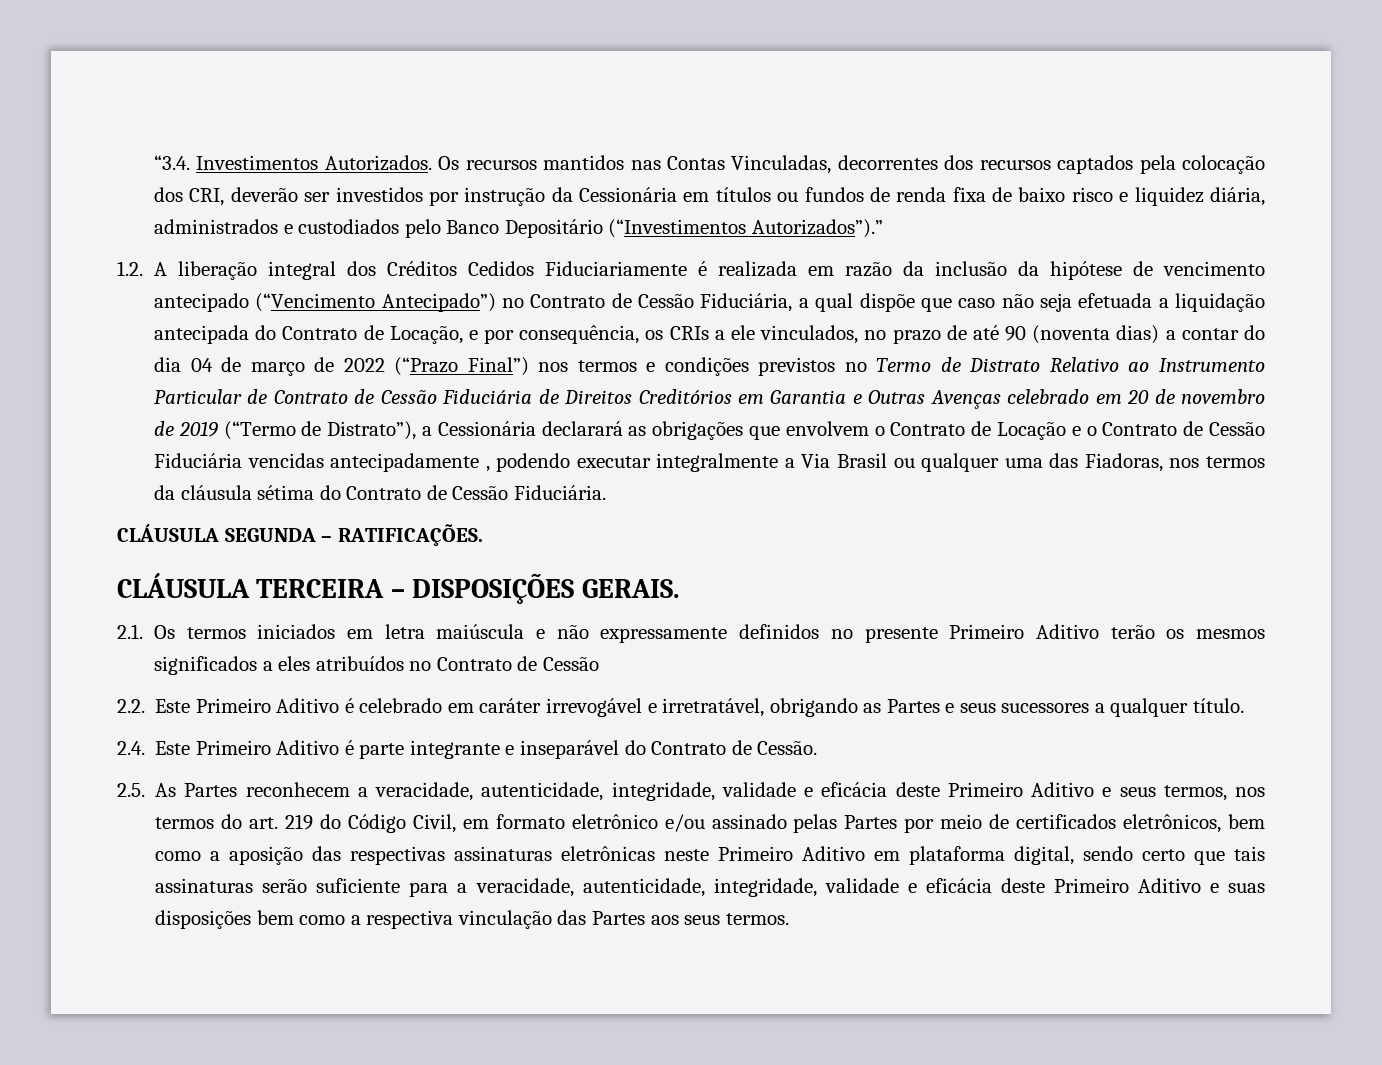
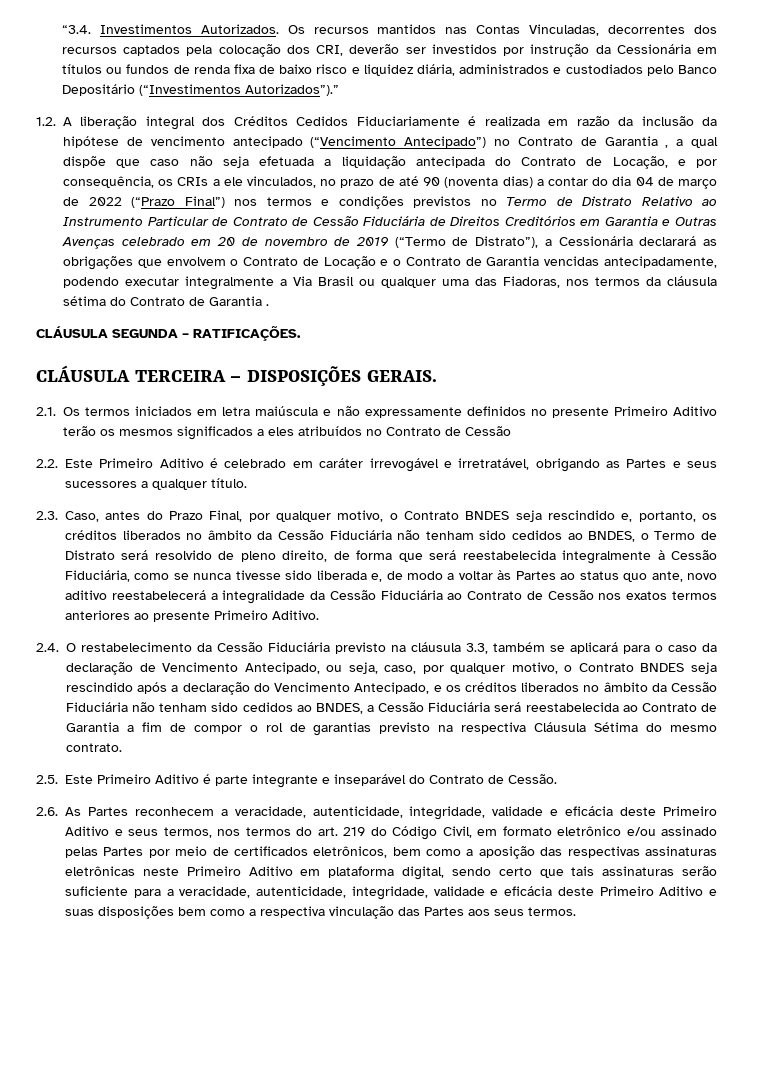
- 1.2. A liberação integral dos Créditos Cedidos Fiduciariamente é realizada em razão da inclusão da hipótese de vencimento antecipado (“Vencimento Antecipado”) no Contrato de Cessão Fiduciária, a qual dispõe que caso não seja efetuada a liquidação antecipada do Contrato de Locação, e por consequência, os CRIs a ele vinculados, no prazo de até 90 (noventa dias) a contar do dia 04 de março de 2022 (“Prazo Final”) nos termos e condições previstos no Termo de Distrato Relativo ao Instrumento Particular de Contrato de Cessão Fiduciária de Direitos Creditórios em Garantia e Outras Avenças celebrado em 20 de novembro de 2019 (“Termo de Distrato”), a Cessionária declarará as obrigações que envolvem o Contrato de Locação e o Contrato de Cessão Fiduciária vencidas antecipadamente , podendo executar integralmente a Via Brasil ou qualquer uma das Fiadoras, nos termos da cláusula sétima do Contrato de Cessão Fiduciária.
+ 1.2. A liberação integral dos Créditos Cedidos Fiduciariamente é realizada em razão da inclusão da hipótese de vencimento antecipado (“Vencimento Antecipado”) no Contrato de Garantia , a qual dispõe que caso não seja efetuada a liquidação antecipada do Contrato de Locação, e por consequência, os CRIs a ele vinculados, no prazo de até 90 (noventa dias) a contar do dia 04 de março de 2022 (“Prazo Final”) nos termos e condições previstos no Termo de Distrato Relativo ao Instrumento Particular de Contrato de Cessão Fiduciária de Direitos Creditórios em Garantia e Outras Avenças celebrado em 20 de novembro de 2019 (“Termo de Distrato”), a Cessionária declarará as obrigações que envolvem o Contrato de Locação e o Contrato de Garantia vencidas antecipadamente, podendo executar integralmente a Via Brasil ou qualquer uma das Fiadoras, nos termos da cláusula sétima do Contrato de Garantia .
- 2.4. Este Primeiro Aditivo é parte integrante e inseparável do Contrato de Cessão.
+ 2.3. Caso, antes do Prazo Final, por qualquer motivo, o Contrato BNDES seja rescindido e, portanto, os créditos liberados no âmbito da Cessão Fiduciária não tenham sido cedidos ao BNDES, o Termo de Distrato será resolvido de pleno direito, de forma que será reestabelecida integralmente à Cessão Fiduciária, como se nunca tivesse sido liberada e, de modo a voltar às Partes ao status quo ante, novo aditivo reestabelecerá a integralidade da Cessão Fiduciária ao Contrato de Cessão nos exatos termos anteriores ao presente Primeiro Aditivo.
+ 2.4. O restabelecimento da Cessão Fiduciária previsto na cláusula 3.3, também se aplicará para o caso da declaração de Vencimento Antecipado, ou seja, caso, por qualquer motivo, o Contrato BNDES seja rescindido após a declaração do Vencimento Antecipado, e os créditos liberados no âmbito da Cessão Fiduciária não tenham sido cedidos ao BNDES, a Cessão Fiduciária será reestabelecida ao Contrato de Garantia a fim de compor o rol de garantias previsto na respectiva Cláusula Sétima do mesmo contrato.
+ 2.5. Este Primeiro Aditivo é parte integrante e inseparável do Contrato de Cessão.
- 2.5. As Partes reconhecem a veracidade, autenticidade, integridade, validade e eficácia deste Primeiro Aditivo e seus termos, nos termos do art. 219 do Código Civil, em formato eletrônico e/ou assinado pelas Partes por meio de certificados eletrônicos, bem como a aposição das respectivas assinaturas eletrônicas neste Primeiro Aditivo em plataforma digital, sendo certo que tais assinaturas serão suficiente para a veracidade, autenticidade, integridade, validade e eficácia deste Primeiro Aditivo e suas disposições bem como a respectiva vinculação das Partes aos seus termos.
+ 2.6. As Partes reconhecem a veracidade, autenticidade, integridade, validade e eficácia deste Primeiro Aditivo e seus termos, nos termos do art. 219 do Código Civil, em formato eletrônico e/ou assinado pelas Partes por meio de certificados eletrônicos, bem como a aposição das respectivas assinaturas eletrônicas neste Primeiro Aditivo em plataforma digital, sendo certo que tais assinaturas serão suficiente para a veracidade, autenticidade, integridade, validade e eficácia deste Primeiro Aditivo e suas disposições bem como a respectiva vinculação das Partes aos seus termos.

